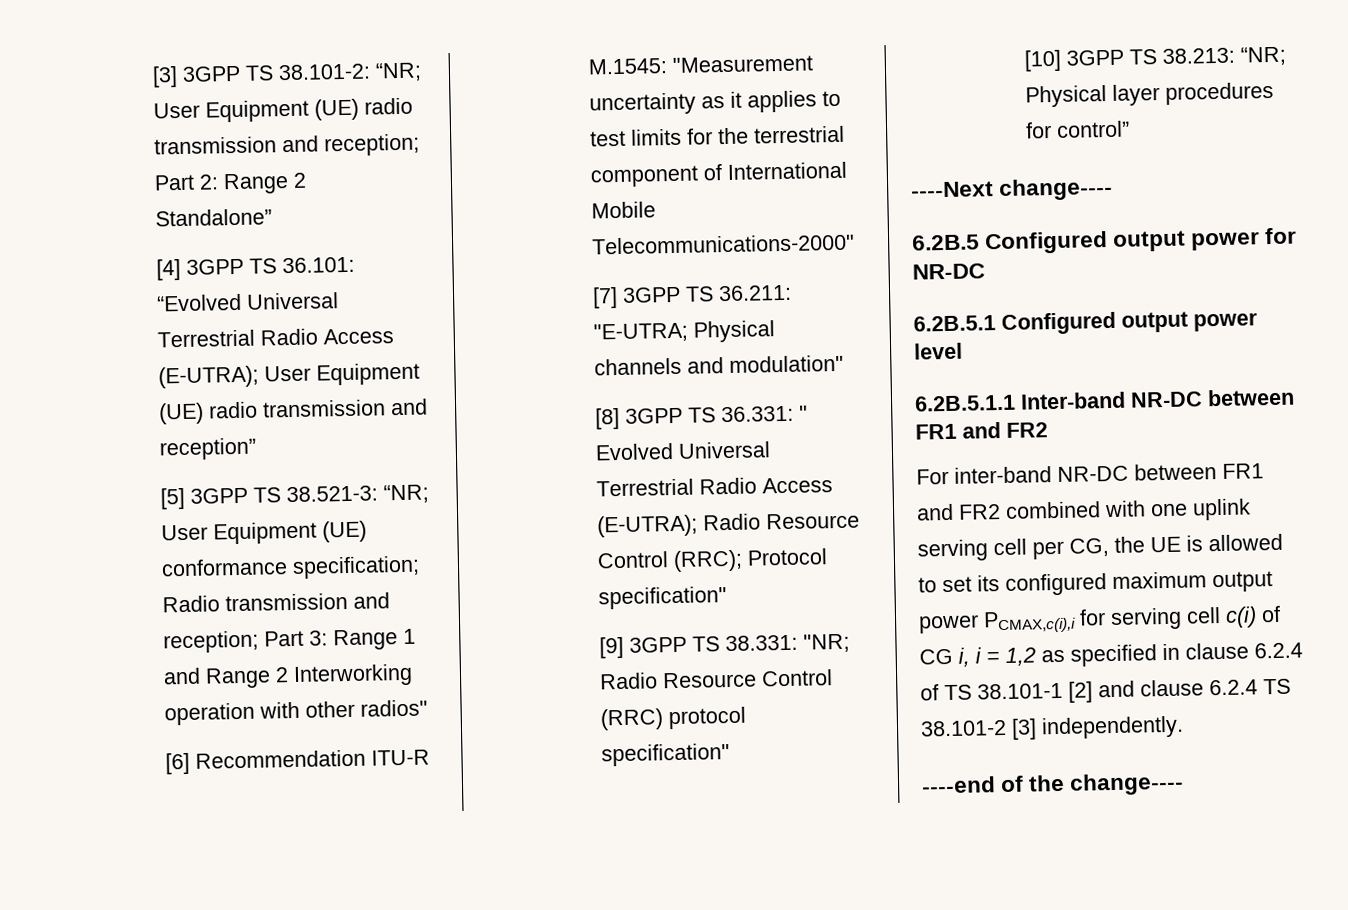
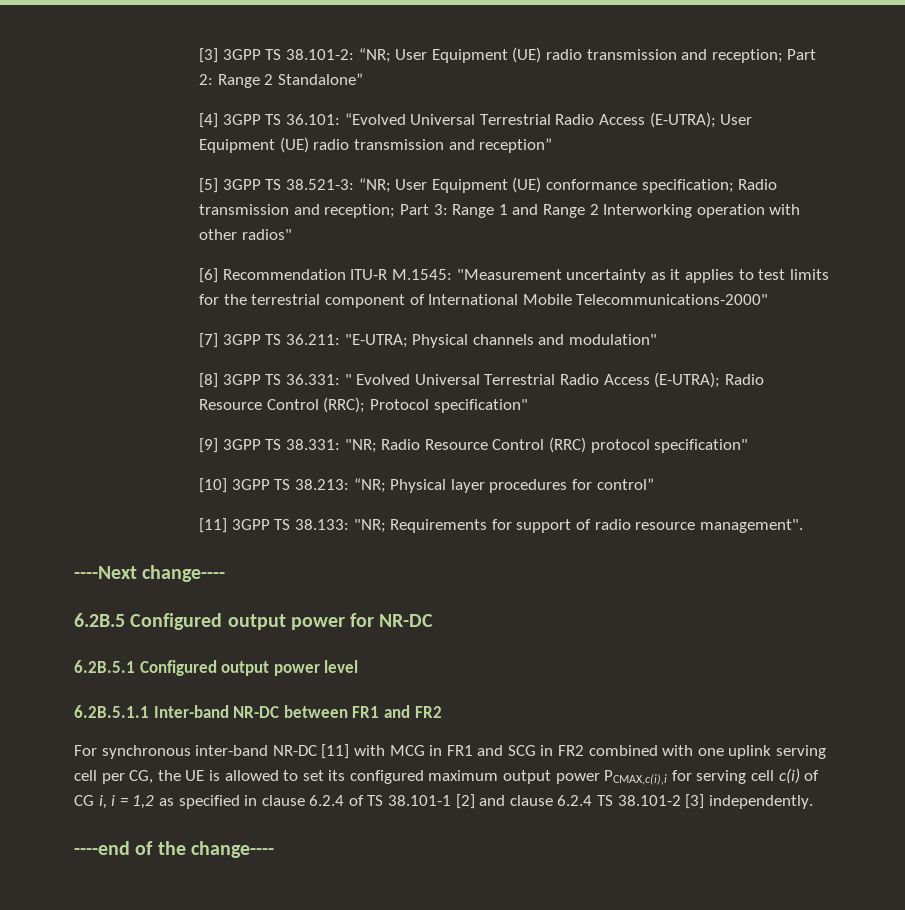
+ [11] 3GPP TS 38.133: "NR; Requirements for support of radio resource management".
- For inter-band NR-DC between FR1 and FR2 combined with one uplink serving cell per CG, the UE is allowed to set its configured maximum output power PCMAX,c(i),i for serving cell c(i) of CG i, i = 1,2 as specified in clause 6.2.4 of TS 38.101-1 [2] and clause 6.2.4 TS 38.101-2 [3] independently.
+ For synchronous inter-band NR-DC [11] with MCG in FR1 and SCG in FR2 combined with one uplink serving cell per CG, the UE is allowed to set its configured maximum output power PCMAX,c(i),i for serving cell c(i) of CG i, i = 1,2 as specified in clause 6.2.4 of TS 38.101-1 [2] and clause 6.2.4 TS 38.101-2 [3] independently.

